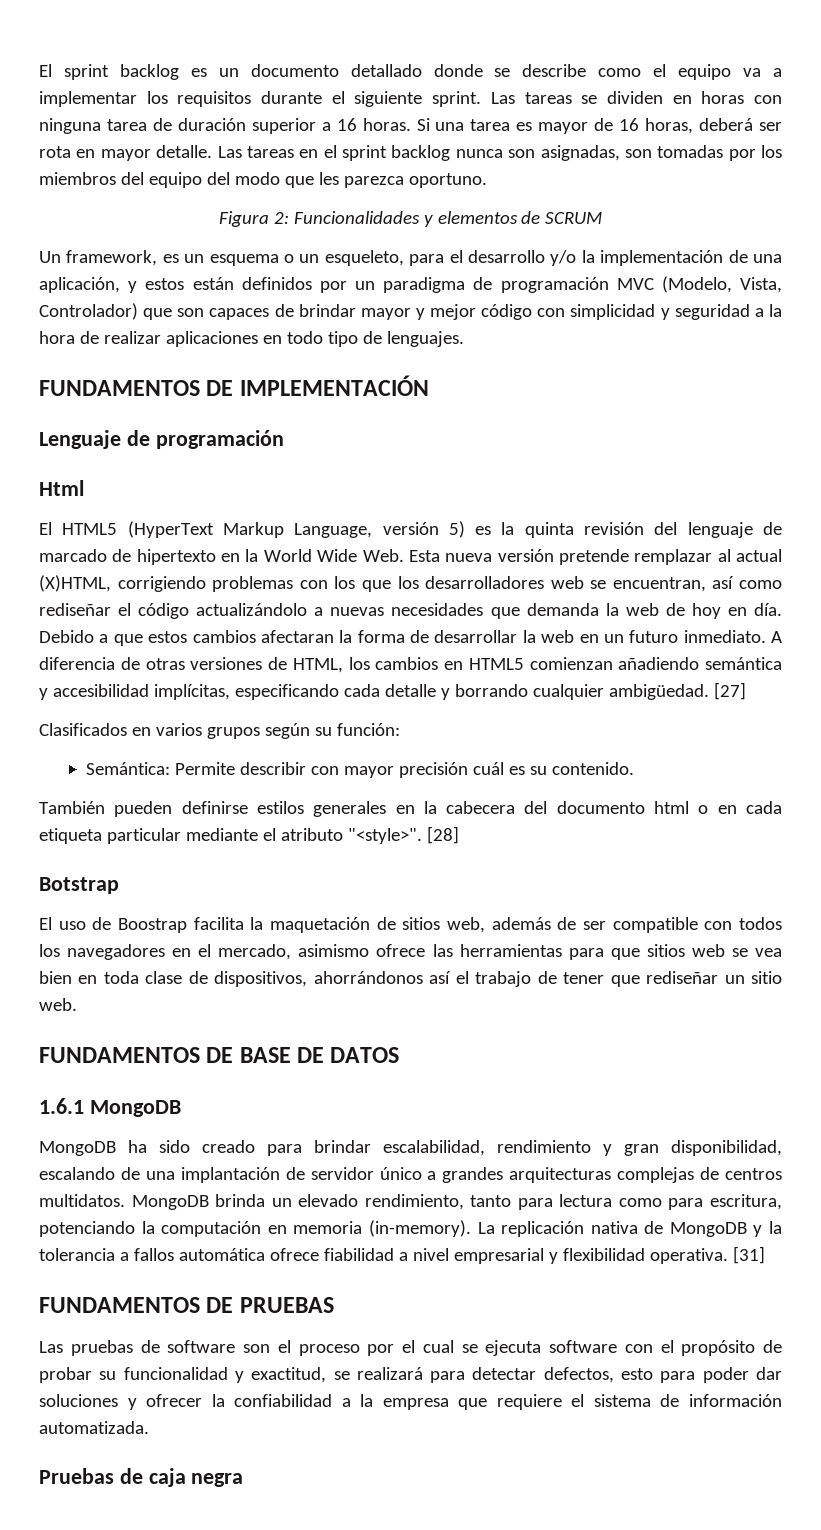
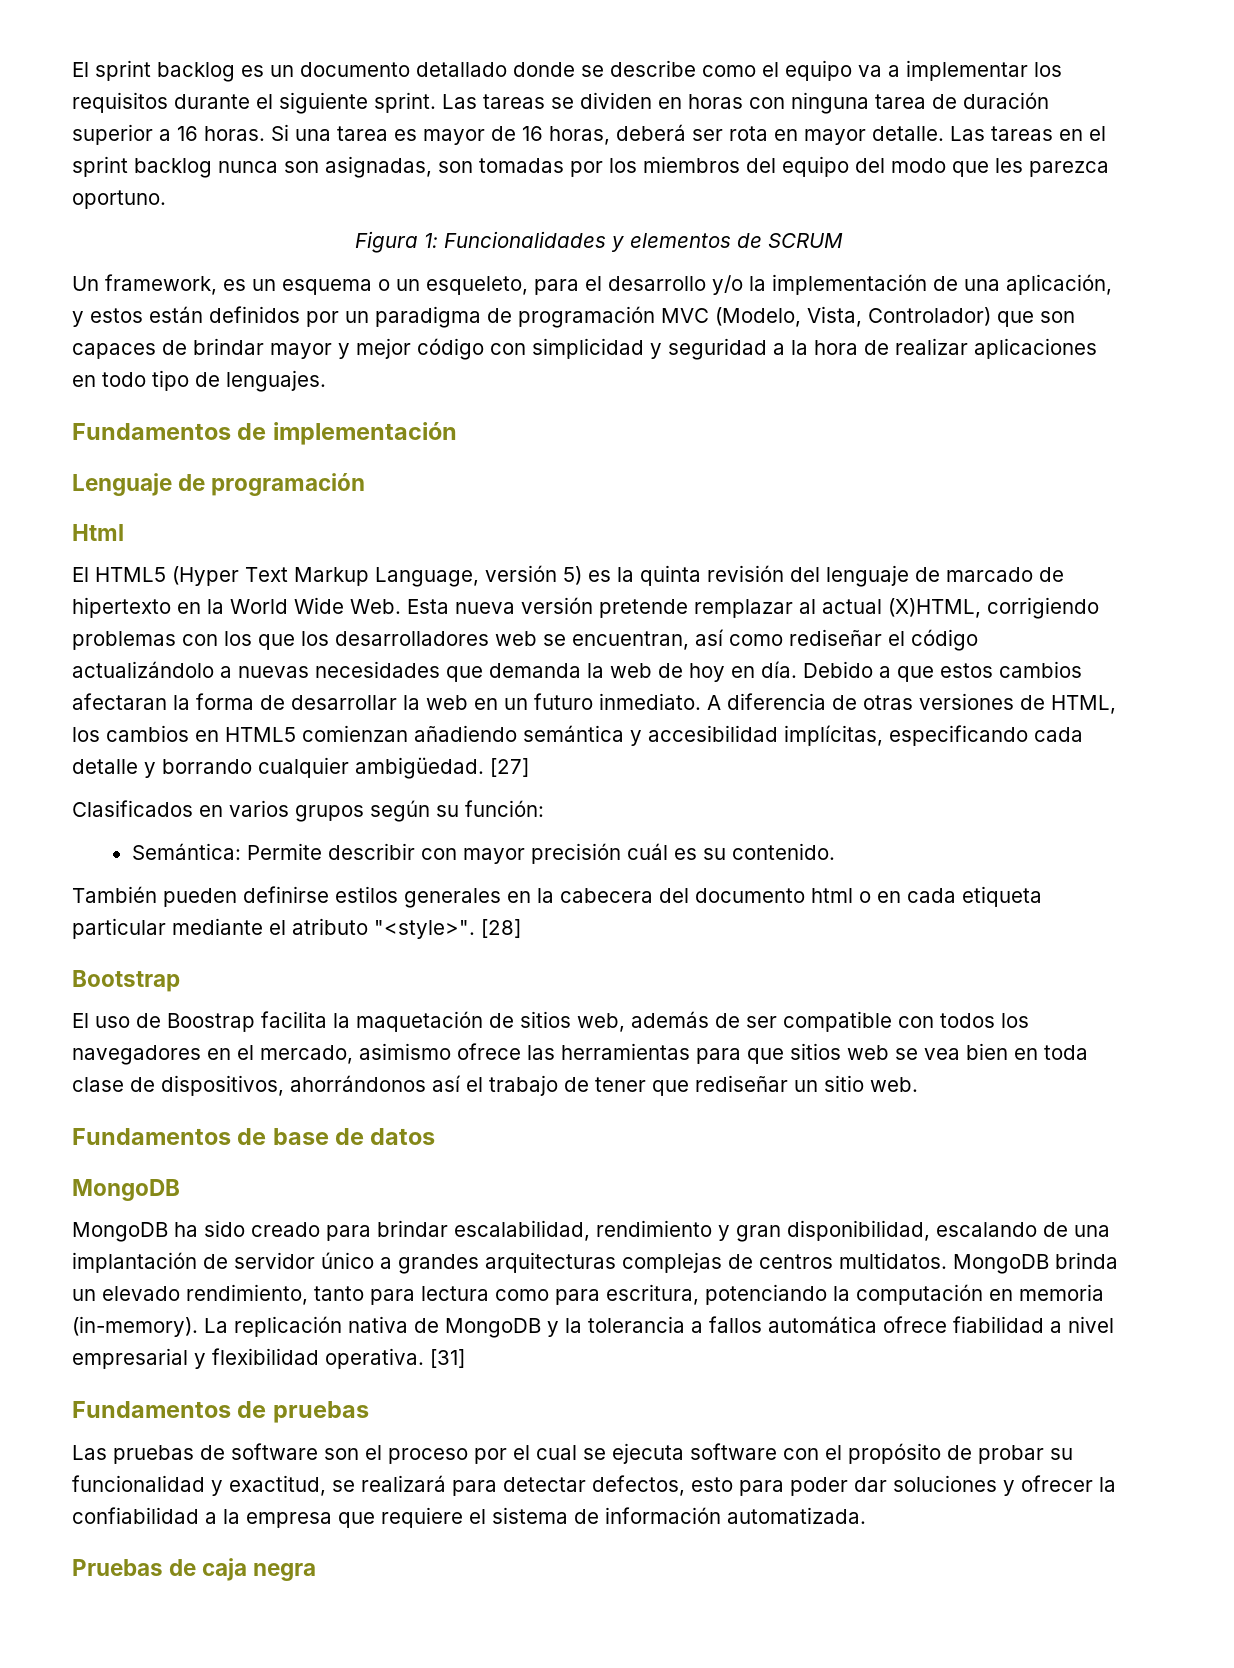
- Figura 2: Funcionalidades y elementos de SCRUM
+ Figura 1: Funcionalidades y elementos de SCRUM
- FUNDAMENTOS DE IMPLEMENTACIÓN
+ Fundamentos de implementación
- El HTML5 (HyperText Markup Language, versión 5) es la quinta revisión del lenguaje de marcado de hipertexto en la World Wide Web. Esta nueva versión pretende remplazar al actual (X)HTML, corrigiendo problemas con los que los desarrolladores web se encuentran, así como rediseñar el código actualizándolo a nuevas necesidades que demanda la web de hoy en día.
+ El HTML5 (Hyper Text Markup Language, versión 5) es la quinta revisión del lenguaje de marcado de hipertexto en la World Wide Web. Esta nueva versión pretende remplazar al actual (X)HTML, corrigiendo problemas con los que los desarrolladores web se encuentran, así como rediseñar el código actualizándolo a nuevas necesidades que demanda la web de hoy en día.
- Botstrap
+ Bootstrap
- FUNDAMENTOS DE BASE DE DATOS
- 1.6.1 MongoDB
+ Fundamentos de base de datos
+ MongoDB
- FUNDAMENTOS DE PRUEBAS
+ Fundamentos de pruebas

